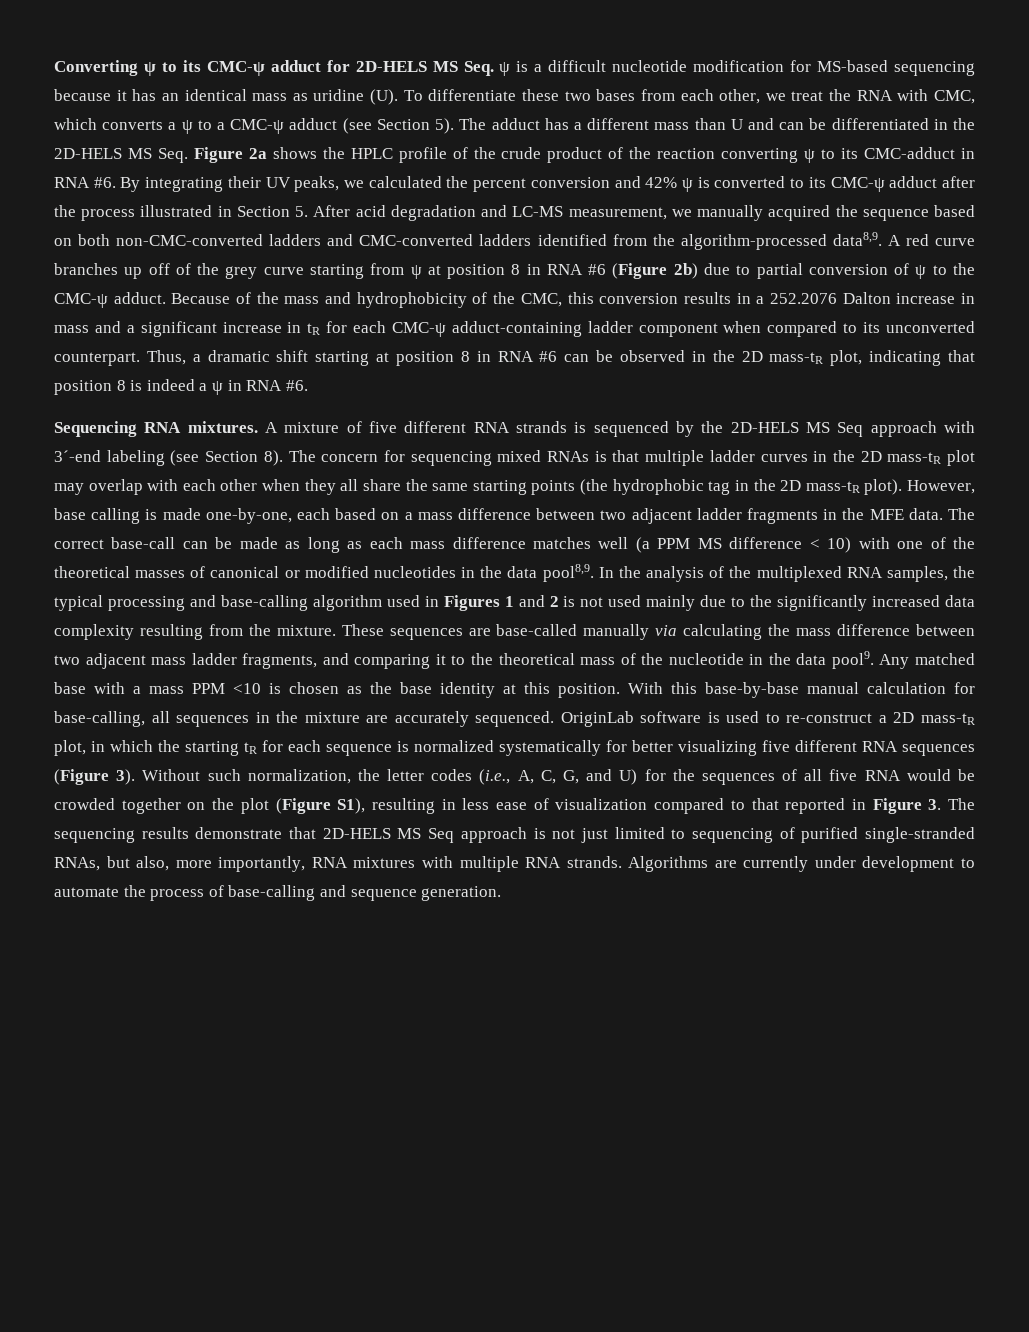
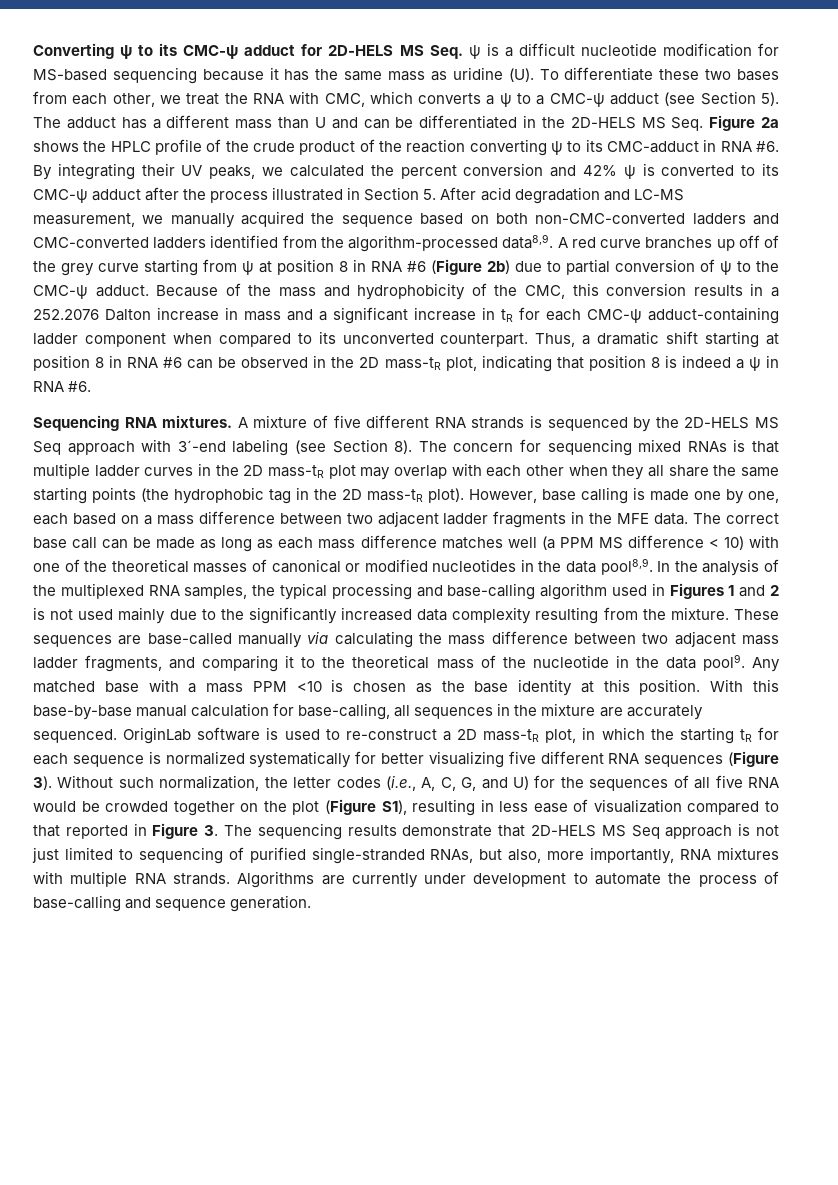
- Converting ψ to its CMC-ψ adduct for 2D-HELS MS Seq. ψ is a difficult nucleotide modification for MS-based sequencing because it has an identical mass as uridine (U). To differentiate these two bases from each other, we treat the RNA with CMC, which converts a ψ to a CMC-ψ adduct (see Section 5).
+ Converting ψ to its CMC-ψ adduct for 2D-HELS MS Seq. ψ is a difficult nucleotide modification for MS-based sequencing because it has the same mass as uridine (U). To differentiate these two bases from each other, we treat the RNA with CMC, which converts a ψ to a CMC-ψ adduct (see Section 5).
- However, base calling is made one-by-one, each based on a mass difference between two adjacent ladder fragments in the MFE data.
+ However, base calling is made one by one, each based on a mass difference between two adjacent ladder fragments in the MFE data.
- The correct base-call can be made as long as each mass difference matches well (a PPM MS difference < 10) with one of the theoretical masses of canonical or modified nucleotides in the data pool8,9.
+ The correct base call can be made as long as each mass difference matches well (a PPM MS difference < 10) with one of the theoretical masses of canonical or modified nucleotides in the data pool8,9.

